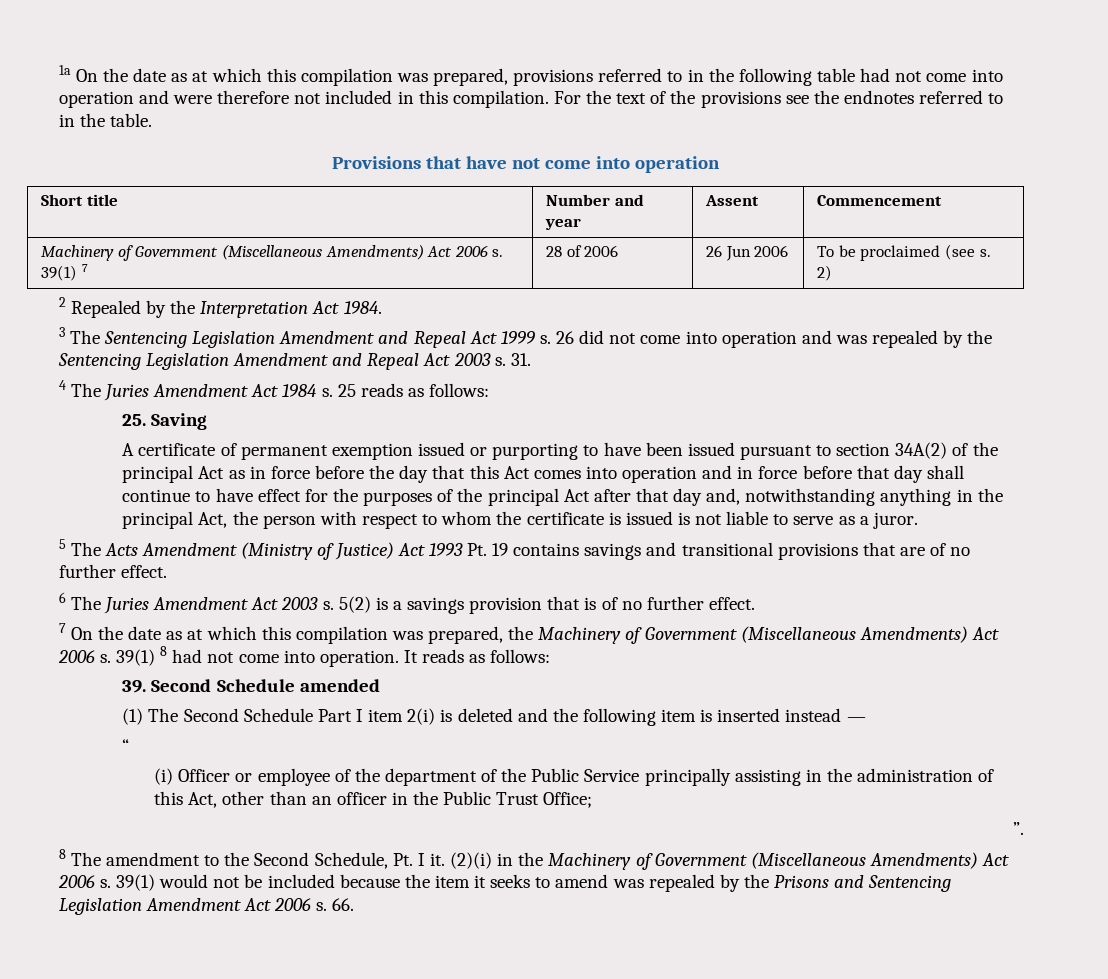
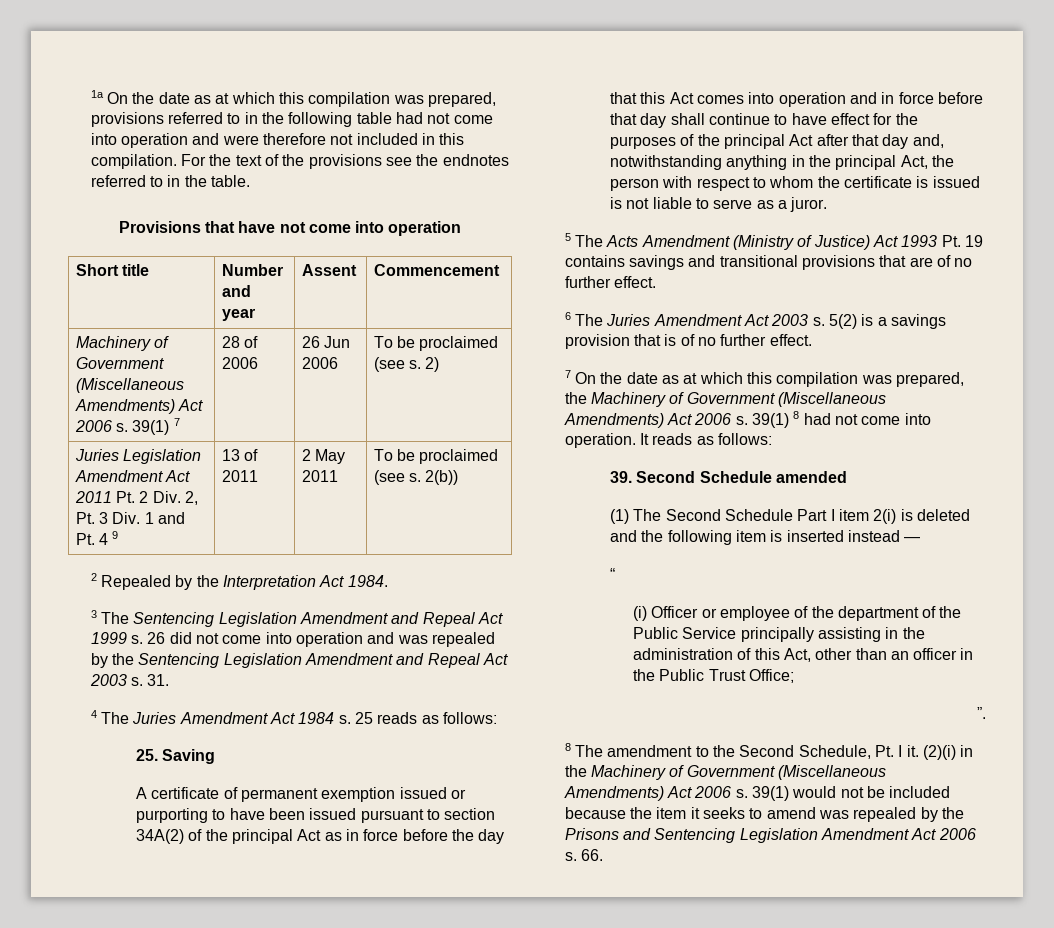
+ Juries Legislation Amendment Act 2011 Pt. 2 Div. 2, Pt. 3 Div. 1 and Pt. 4 9 | 13 of 2011 | 2 May 2011 | To be proclaimed (see s. 2(b))

